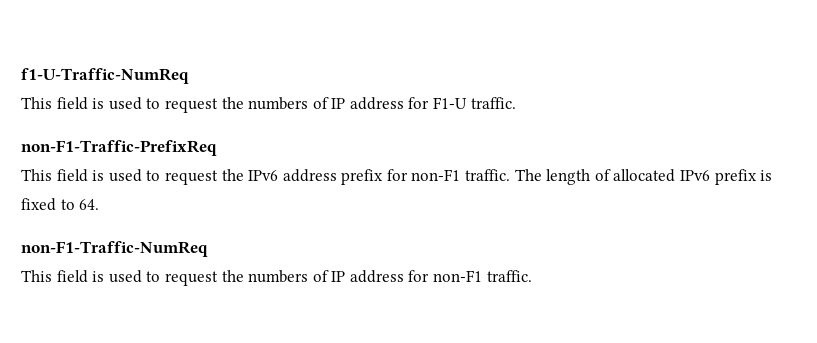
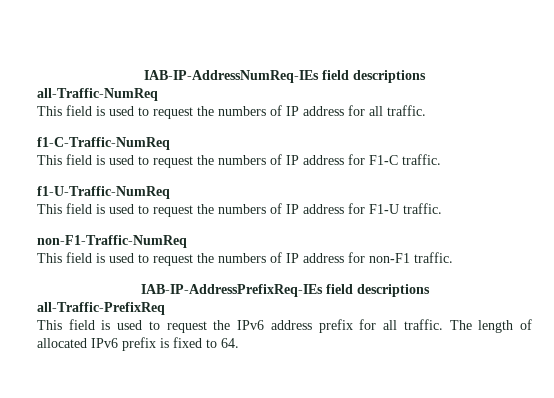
+ IAB-IP-AddressNumReq-IEs field descriptions
+ all-Traffic-NumReq
+ This field is used to request the numbers of IP address for all traffic.
+ f1-C-Traffic-NumReq
+ This field is used to request the numbers of IP address for F1-C traffic.
- non-F1-Traffic-PrefixReq
- This field is used to request the IPv6 address prefix for non-F1 traffic. The length of allocated IPv6 prefix is fixed to 64.
+ IAB-IP-AddressPrefixReq-IEs field descriptions
+ all-Traffic-PrefixReq
+ This field is used to request the IPv6 address prefix for all traffic. The length of allocated IPv6 prefix is fixed to 64.

